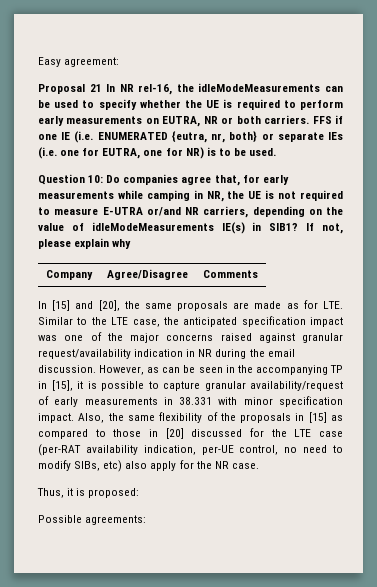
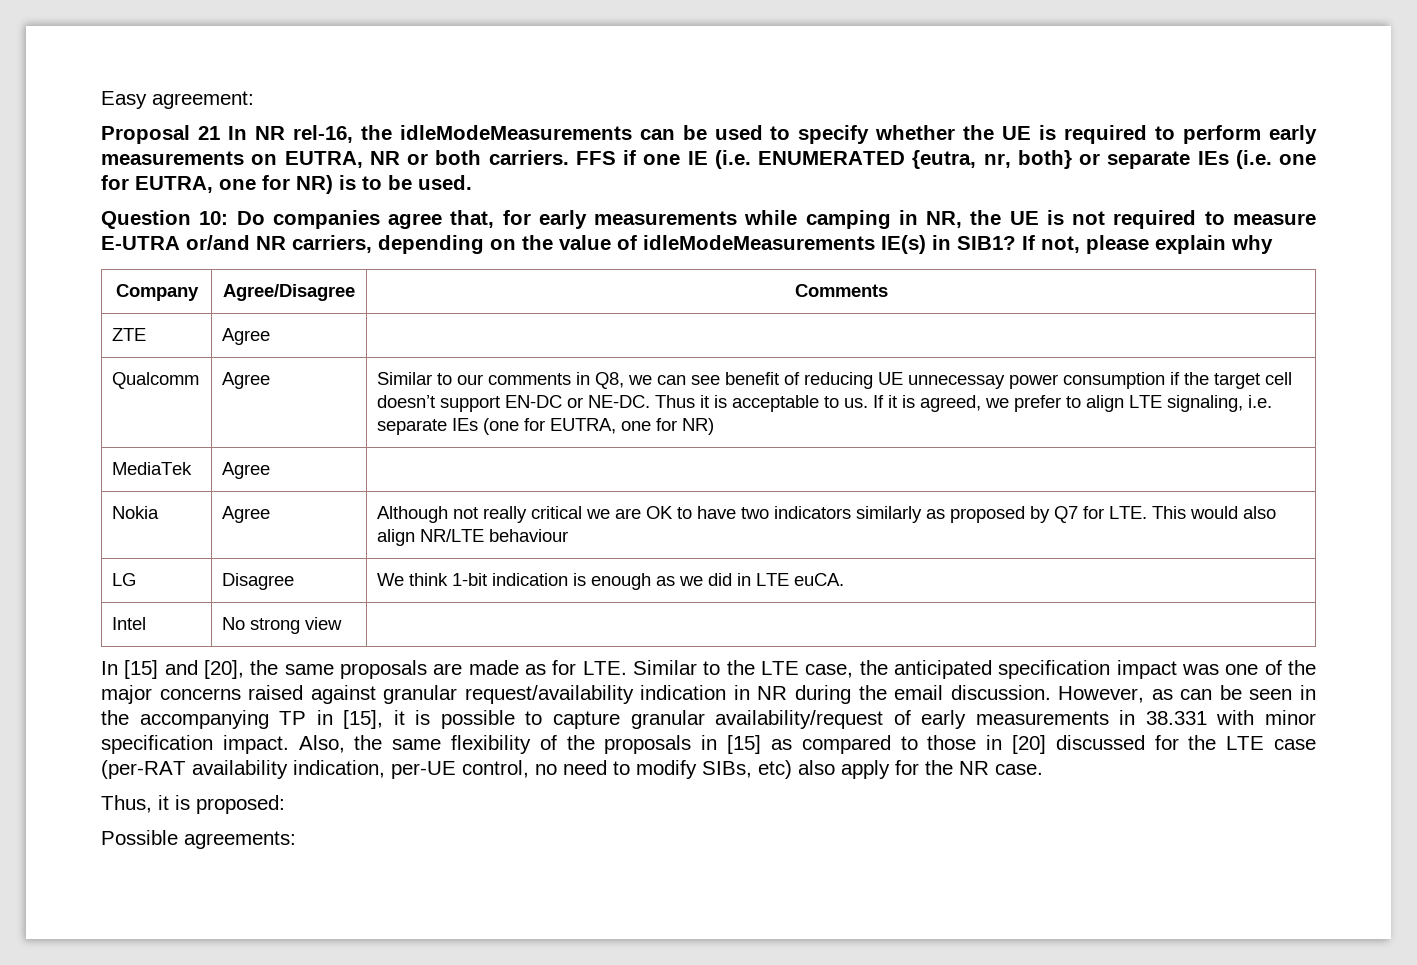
+ ZTE | Agree |
+ Qualcomm | Agree | Similar to our comments in Q8, we can see benefit of reducing UE unnecessay power consumption if the target cell doesn’t support EN-DC or NE-DC. Thus it is acceptable to us. If it is agreed, we prefer to align LTE signaling, i.e. separate IEs (one for EUTRA, one for NR)
+ MediaTek | Agree |
+ Nokia | Agree | Although not really critical we are OK to have two indicators similarly as proposed by Q7 for LTE. This would also align NR/LTE behaviour
+ LG | Disagree | We think 1-bit indication is enough as we did in LTE euCA.
+ Intel | No strong view |

